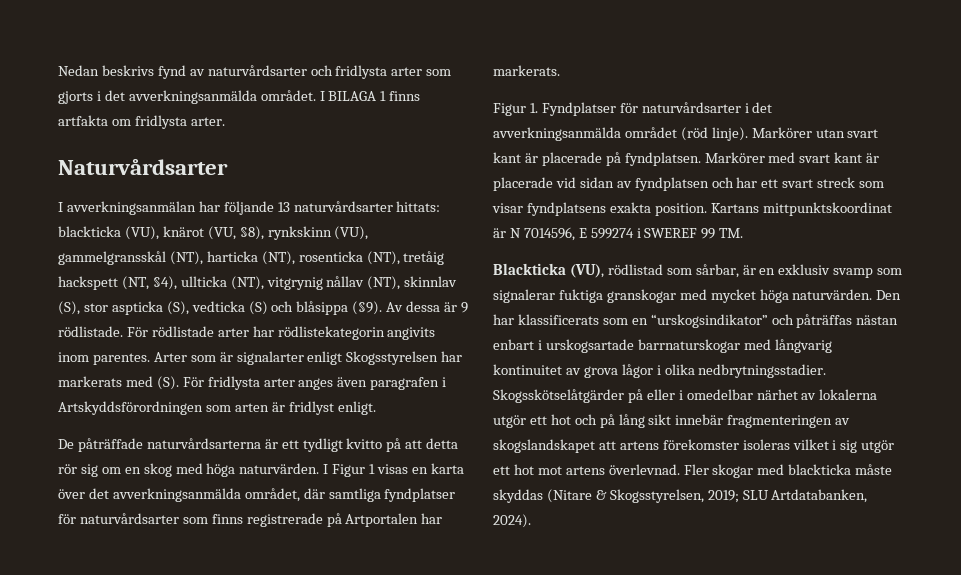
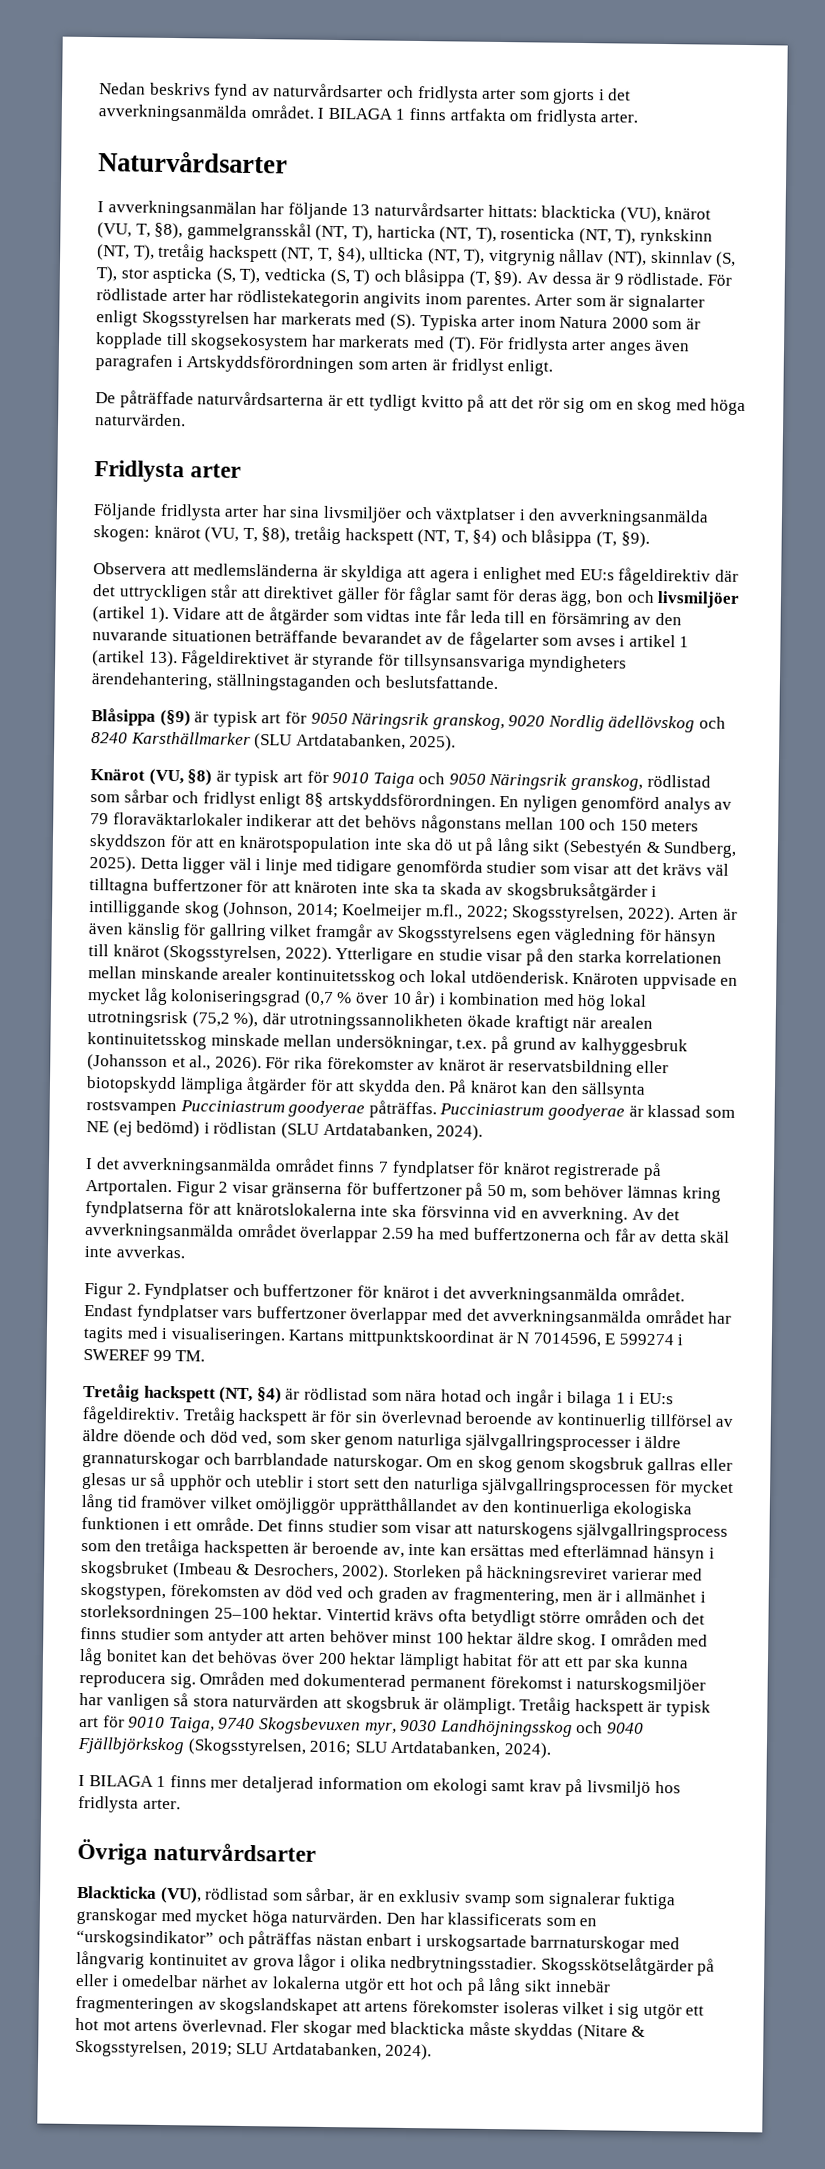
- I avverkningsanmälan har följande 13 naturvårdsarter hittats: blackticka (VU), knärot (VU, §8), rynkskinn (VU), gammelgransskål (NT), harticka (NT), rosenticka (NT), tretåig hackspett (NT, §4), ullticka (NT), vitgrynig nållav (NT), skinnlav (S), stor aspticka (S), vedticka (S) och blåsippa (§9).
+ I avverkningsanmälan har följande 13 naturvårdsarter hittats: blackticka (VU), knärot (VU, T, §8), gammelgransskål (NT, T), harticka (NT, T), rosenticka (NT, T), rynkskinn (NT, T), tretåig hackspett (NT, T, §4), ullticka (NT, T), vitgrynig nållav (NT), skinnlav (S, T), stor aspticka (S, T), vedticka (S, T) och blåsippa (T, §9).
- Arter som är signalarter enligt Skogsstyrelsen har markerats med (S). För fridlysta arter anges även paragrafen i Artskyddsförordningen som arten är fridlyst enligt.
+ Arter som är signalarter enligt Skogsstyrelsen har markerats med (S). Typiska arter inom Natura 2000 som är kopplade till skogsekosystem har markerats med (T). För fridlysta arter anges även paragrafen i Artskyddsförordningen som arten är fridlyst enligt.
- De påträffade naturvårdsarterna är ett tydligt kvitto på att detta rör sig om en skog med höga naturvärden. I Figur 1 visas en karta över det avverkningsanmälda området, där samtliga fyndplatser för naturvårdsarter som finns registrerade på Artportalen har markerats.
- Figur 1. Fyndplatser för naturvårdsarter i det avverkningsanmälda området (röd linje). Markörer utan svart kant är placerade på fyndplatsen. Markörer med svart kant är placerade vid sidan av fyndplatsen och har ett svart streck som visar fyndplatsens exakta position.
+ De påträffade naturvårdsarterna är ett tydligt kvitto på att det rör sig om en skog med höga naturvärden.
+ Fridlysta arter
+ Följande fridlysta arter har sina livsmiljöer och växtplatser i den avverkningsanmälda skogen: knärot (VU, T, §8), tretåig hackspett (NT, T, §4) och blåsippa (T, §9).
+ Observera att medlemsländerna är skyldiga att agera i enlighet med EU:s fågeldirektiv där det uttryckligen står att direktivet gäller för fåglar samt för deras ägg, bon och livsmiljöer (artikel 1). Vidare att de åtgärder som vidtas inte får leda till en försämring av den nuvarande situationen beträffande bevarandet av de fågelarter som avses i artikel 1 (artikel 13). Fågeldirektivet är styrande för tillsynsansvariga myndigheters ärendehantering, ställningstaganden och beslutsfattande.
+ Blåsippa (§9) är typisk art för 9050 Näringsrik granskog, 9020 Nordlig ädellövskog och 8240 Karsthällmarker (SLU Artdatabanken, 2025).
+ Knärot (VU, §8) är typisk art för 9010 Taiga och 9050 Näringsrik granskog, rödlistad som sårbar och fridlyst enligt 8§ artskyddsförordningen. En nyligen genomförd analys av 79 floraväktarlokaler indikerar att det behövs någonstans mellan 100 och 150 meters skyddszon för att en knärotspopulation inte ska dö ut på lång sikt (Sebestyén & Sundberg, 2025). Detta ligger väl i linje med tidigare genomförda studier som visar att det krävs väl tilltagna buffertzoner för att knäroten inte ska ta skada av skogsbruksåtgärder i intilliggande skog (Johnson, 2014; Koelmeijer m.fl., 2022; Skogsstyrelsen, 2022). Arten är även känslig för gallring vilket framgår av Skogsstyrelsens egen vägledning för hänsyn till knärot (Skogsstyrelsen, 2022). Ytterligare en studie visar på den starka korrelationen mellan minskande arealer kontinuitetsskog och lokal utdöenderisk. Knäroten uppvisade en mycket låg koloniseringsgrad (0,7 % över 10 år) i kombination med hög lokal utrotningsrisk (75,2 %), där utrotningssannolikheten ökade kraftigt när arealen kontinuitetsskog minskade mellan undersökningar, t.ex. på grund av kalhyggesbruk (Johansson et al., 2026). För rika förekomster av knärot är reservatsbildning eller biotopskydd lämpliga åtgärder för att skydda den. På knärot kan den sällsynta rostsvampen Pucciniastrum goodyerae påträffas. Pucciniastrum goodyerae är klassad som NE (ej bedömd) i rödlistan (SLU Artdatabanken, 2024).
+ I det avverkningsanmälda området finns 7 fyndplatser för knärot registrerade på Artportalen. Figur 2 visar gränserna för buffertzoner på 50 m, som behöver lämnas kring fyndplatserna för att knärotslokalerna inte ska försvinna vid en avverkning. Av det avverkningsanmälda området överlappar 2.59 ha med buffertzonerna och får av detta skäl inte avverkas.
+ Figur 2. Fyndplatser och buffertzoner för knärot i det avverkningsanmälda området. Endast fyndplatser vars buffertzoner överlappar med det avverkningsanmälda området har tagits med i visualiseringen.
+ Tretåig hackspett (NT, §4) är rödlistad som nära hotad och ingår i bilaga 1 i EU:s fågeldirektiv. Tretåig hackspett är för sin överlevnad beroende av kontinuerlig tillförsel av äldre döende och död ved, som sker genom naturliga självgallringsprocesser i äldre grannaturskogar och barrblandade naturskogar. Om en skog genom skogsbruk gallras eller glesas ur så upphör och uteblir i stort sett den naturliga självgallringsprocessen för mycket lång tid framöver vilket omöjliggör upprätthållandet av den kontinuerliga ekologiska funktionen i ett område. Det finns studier som visar att naturskogens självgallringsprocess som den tretåiga hackspetten är beroende av, inte kan ersättas med efterlämnad hänsyn i skogsbruket (Imbeau & Desrochers, 2002). Storleken på häckningsreviret varierar med skogstypen, förekomsten av död ved och graden av fragmentering, men är i allmänhet i storleksordningen 25–100 hektar. Vintertid krävs ofta betydligt större områden och det finns studier som antyder att arten behöver minst 100 hektar äldre skog. I områden med låg bonitet kan det behövas över 200 hektar lämpligt habitat för att ett par ska kunna reproducera sig. Områden med dokumenterad permanent förekomst i naturskogsmiljöer har vanligen så stora naturvärden att skogsbruk är olämpligt. Tretåig hackspett är typisk art för 9010 Taiga, 9740 Skogsbevuxen myr, 9030 Landhöjningsskog och 9040 Fjällbjörkskog (Skogsstyrelsen, 2016; SLU Artdatabanken, 2024).
+ I BILAGA 1 finns mer detaljerad information om ekologi samt krav på livsmiljö hos fridlysta arter.
+ Övriga naturvårdsarter

